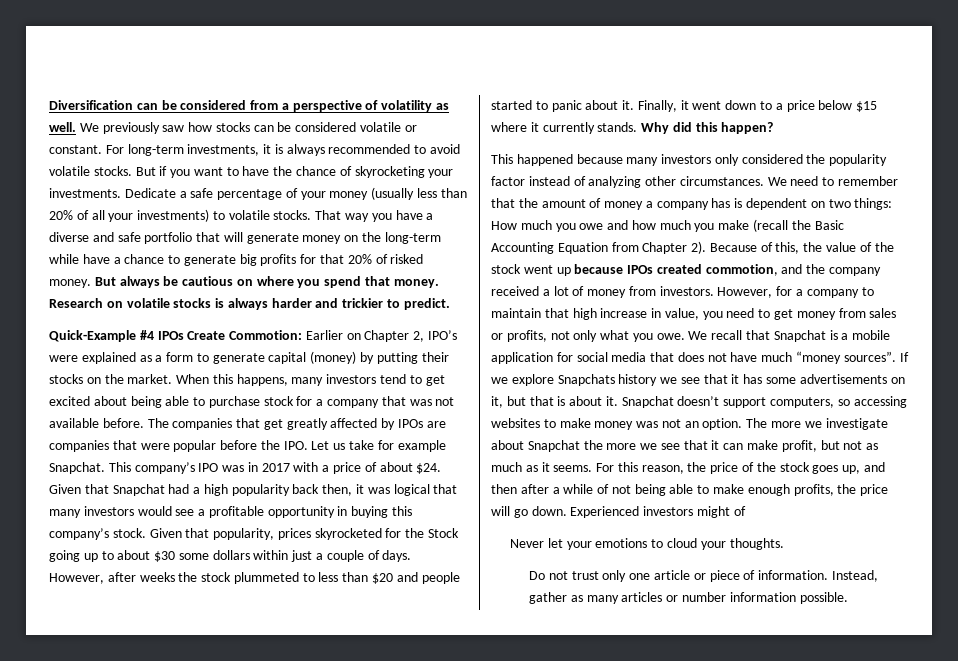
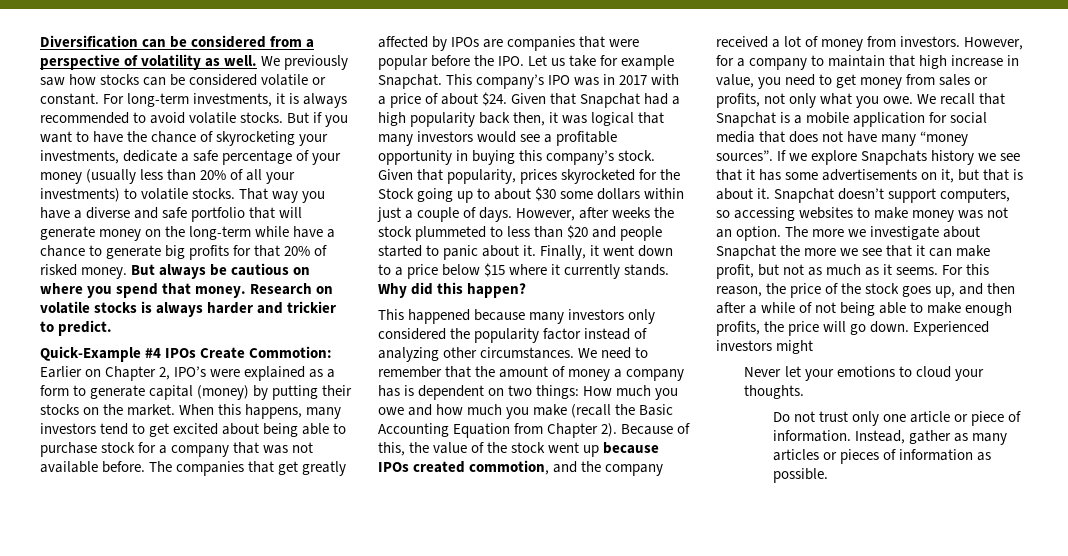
- But if you want to have the chance of skyrocketing your investments. Dedicate a safe percentage of your money (usually less than 20% of all your investments) to volatile stocks.
+ But if you want to have the chance of skyrocketing your investments, dedicate a safe percentage of your money (usually less than 20% of all your investments) to volatile stocks.
- We recall that Snapchat is a mobile application for social media that does not have much “money sources”.
+ We recall that Snapchat is a mobile application for social media that does not have many “money sources”.
- Experienced investors might of
+ Experienced investors might
- Instead, gather as many articles or number information possible.
+ Instead, gather as many articles or pieces of information as possible.

